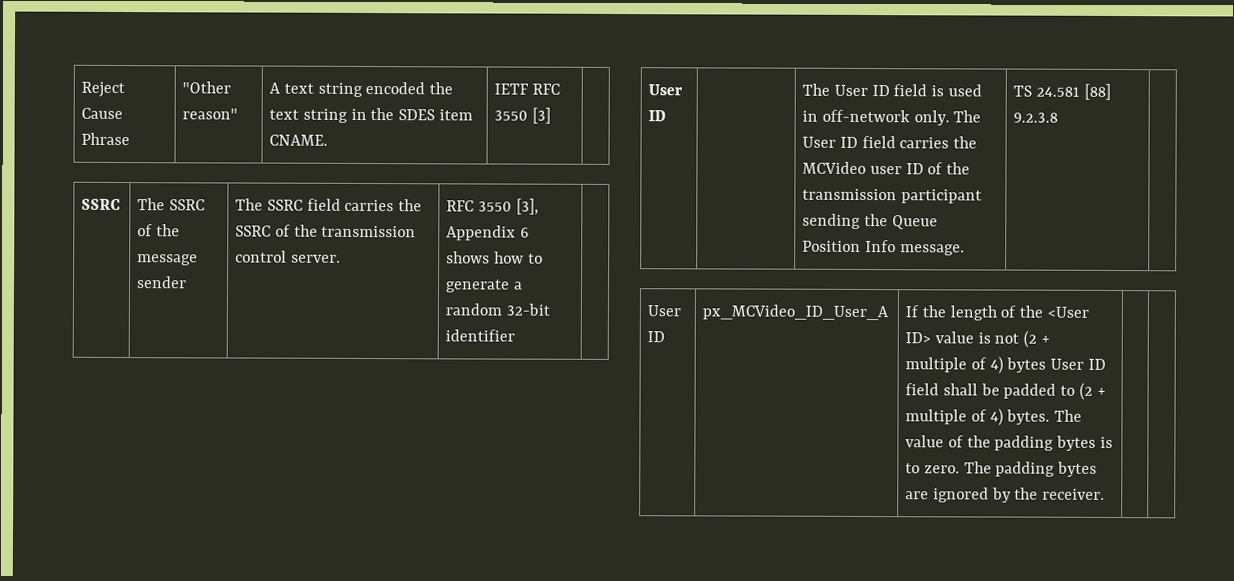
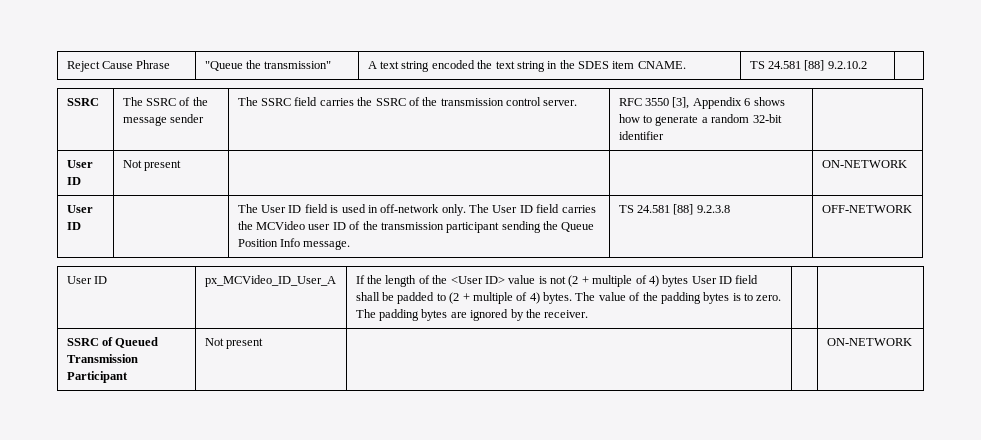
- Reject Cause Phrase | "Other reason" | A text string encoded the text string in the SDES item CNAME. | IETF RFC 3550 [3] |
+ Reject Cause Phrase | "Queue the transmission" | A text string encoded the text string in the SDES item CNAME. | TS 24.581 [88] 9.2.10.2 |
+ User ID | Not present | | | ON-NETWORK
- User ID | | The User ID field is used in off-network only. The User ID field carries the MCVideo user ID of the transmission participant sending the Queue Position Info message. | TS 24.581 [88] 9.2.3.8 |
+ User ID | | The User ID field is used in off-network only. The User ID field carries the MCVideo user ID of the transmission participant sending the Queue Position Info message. | TS 24.581 [88] 9.2.3.8 | OFF-NETWORK
+ SSRC of Queued Transmission Participant | Not present | | | ON-NETWORK

